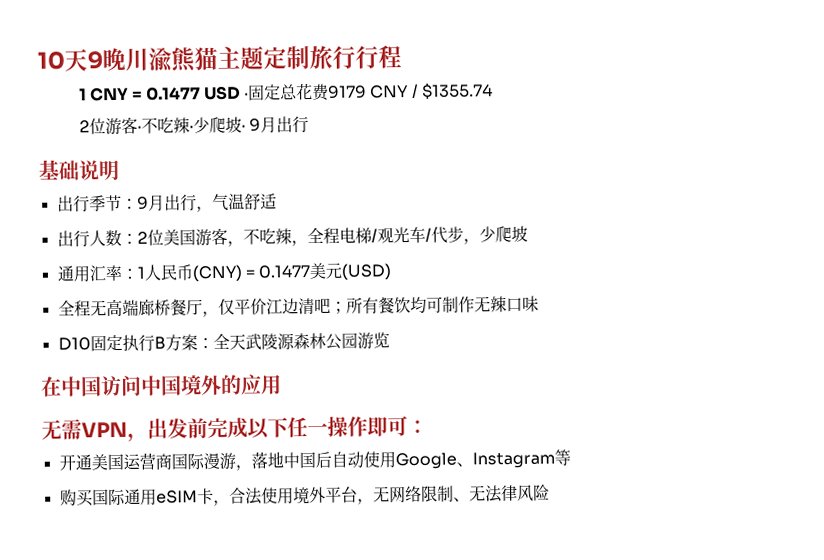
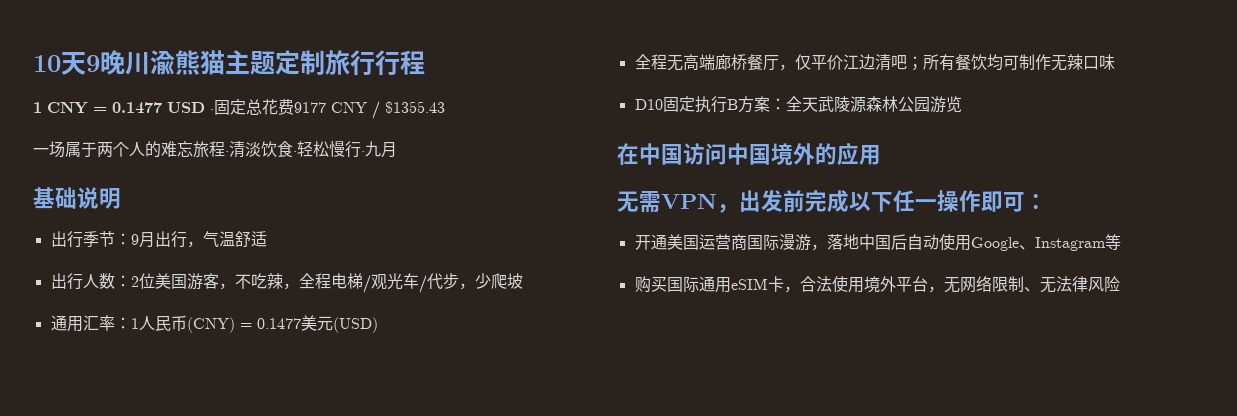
- 1 CNY = 0.1477 USD ·固定总花费9179 CNY / $1355.74
- 2位游客·不吃辣·少爬坡· 9月出行
+ 1 CNY = 0.1477 USD ·固定总花费9177 CNY / $1355.43
+ 一场属于两个人的难忘旅程·清淡饮食·轻松慢行·九月

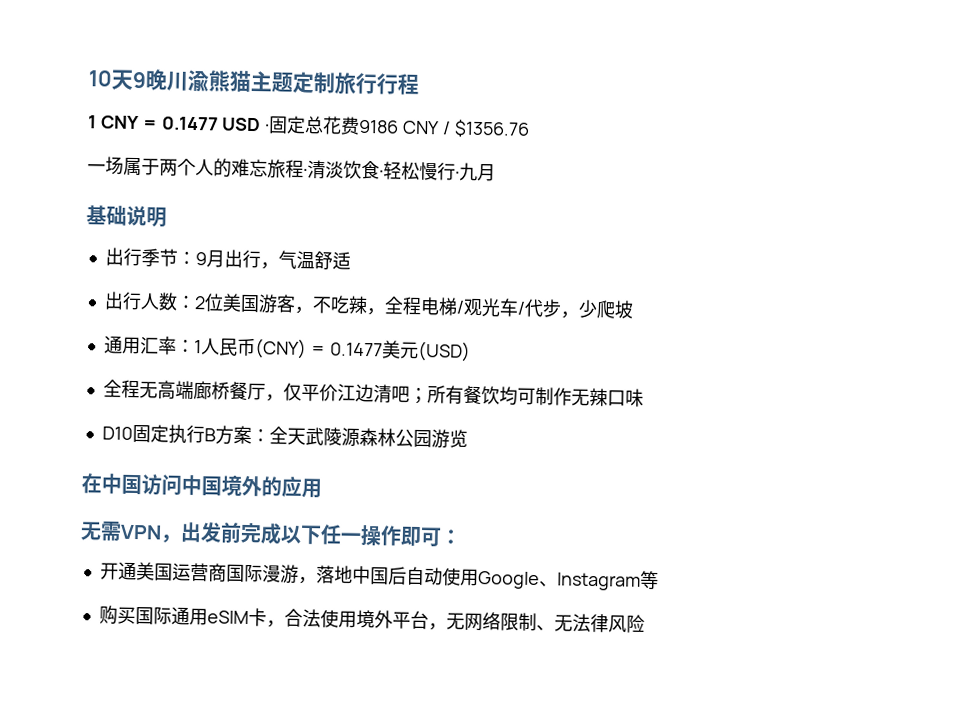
- 1 CNY = 0.1477 USD ·固定总花费9177 CNY / $1355.43
+ 1 CNY = 0.1477 USD ·固定总花费9186 CNY / $1356.76

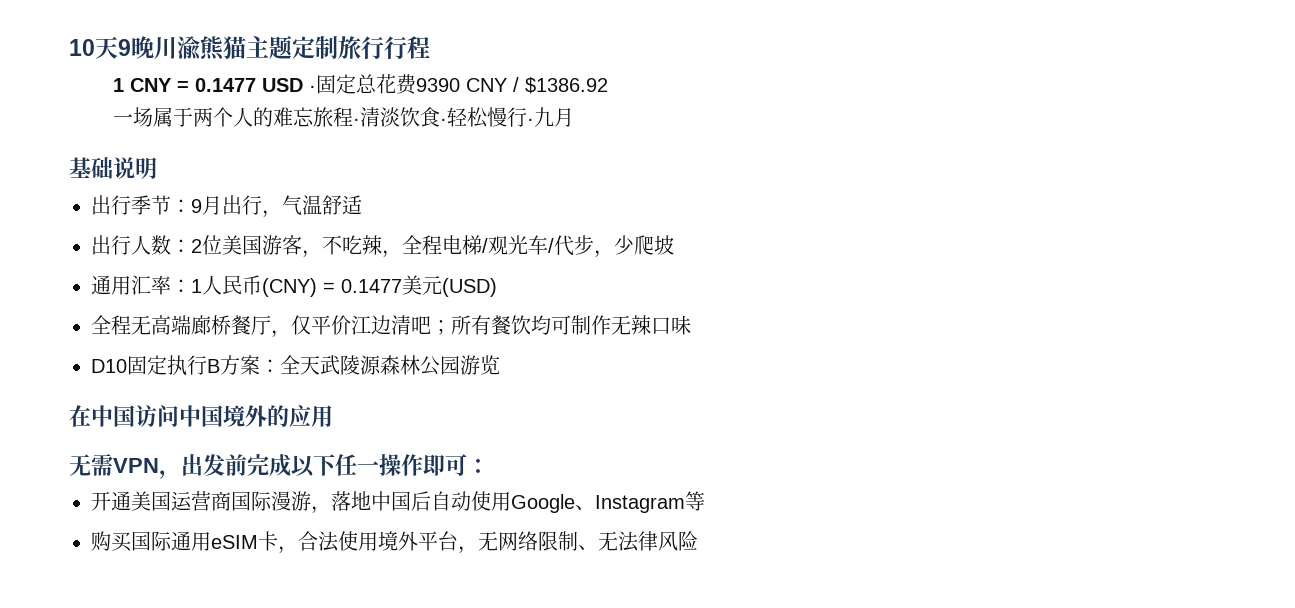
- 1 CNY = 0.1477 USD ·固定总花费9186 CNY / $1356.76
+ 1 CNY = 0.1477 USD ·固定总花费9390 CNY / $1386.92

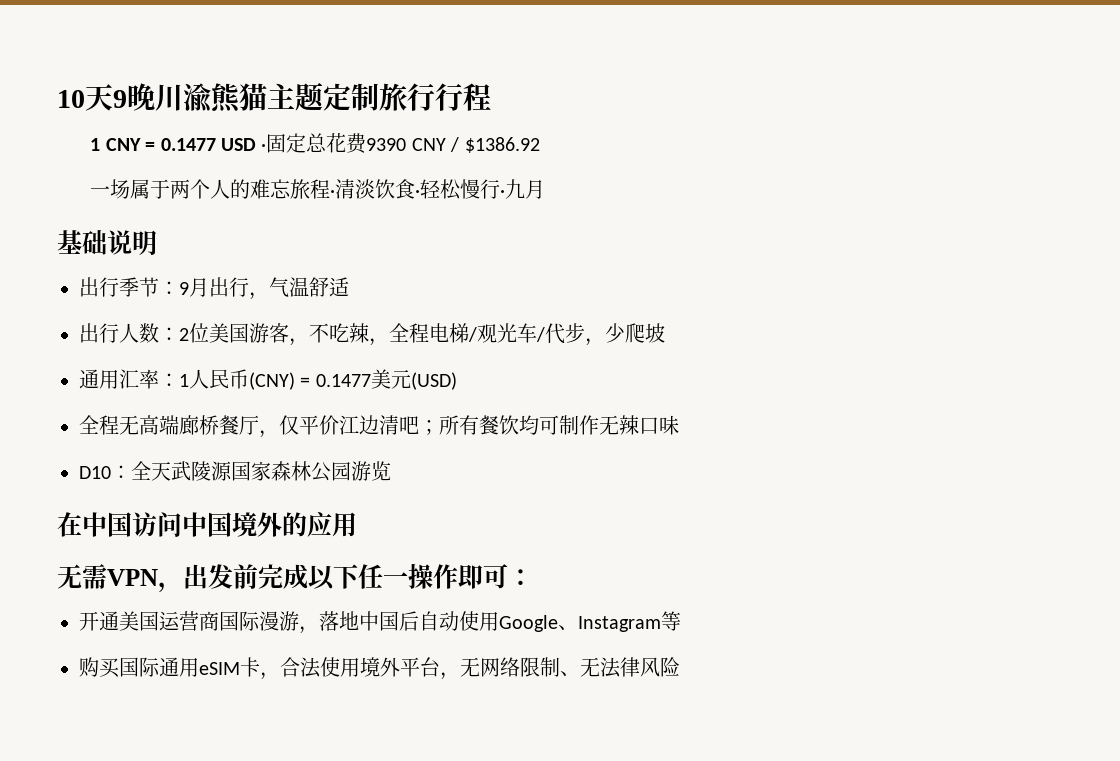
- D10固定执行B方案：全天武陵源森林公园游览
+ D10：全天武陵源国家森林公园游览

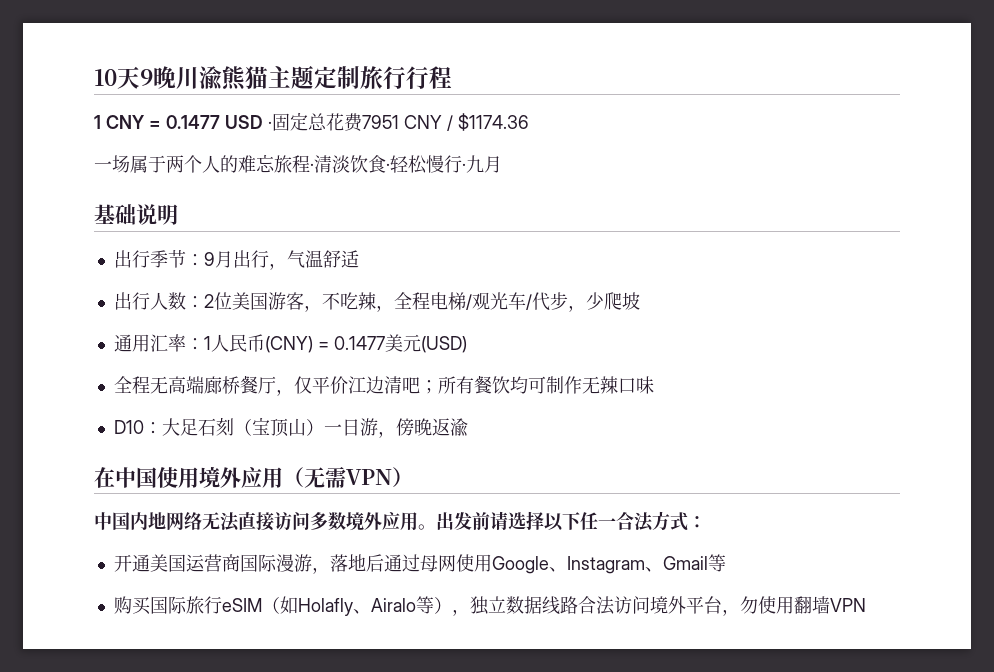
- 1 CNY = 0.1477 USD ·固定总花费9390 CNY / $1386.92
+ 1 CNY = 0.1477 USD ·固定总花费7951 CNY / $1174.36
- D10：全天武陵源国家森林公园游览
- 在中国访问中国境外的应用
- 无需VPN，出发前完成以下任一操作即可：
+ D10：大足石刻（宝顶山）一日游，傍晚返渝
+ 在中国使用境外应用（无需VPN）
+ 中国内地网络无法直接访问多数境外应用。出发前请选择以下任一合法方式：
- 开通美国运营商国际漫游，落地中国后自动使用Google、Instagram等
+ 开通美国运营商国际漫游，落地后通过母网使用Google、Instagram、Gmail等
- 购买国际通用eSIM卡，合法使用境外平台，无网络限制、无法律风险
+ 购买国际旅行eSIM（如Holafly、Airalo等），独立数据线路合法访问境外平台，勿使用翻墙VPN

